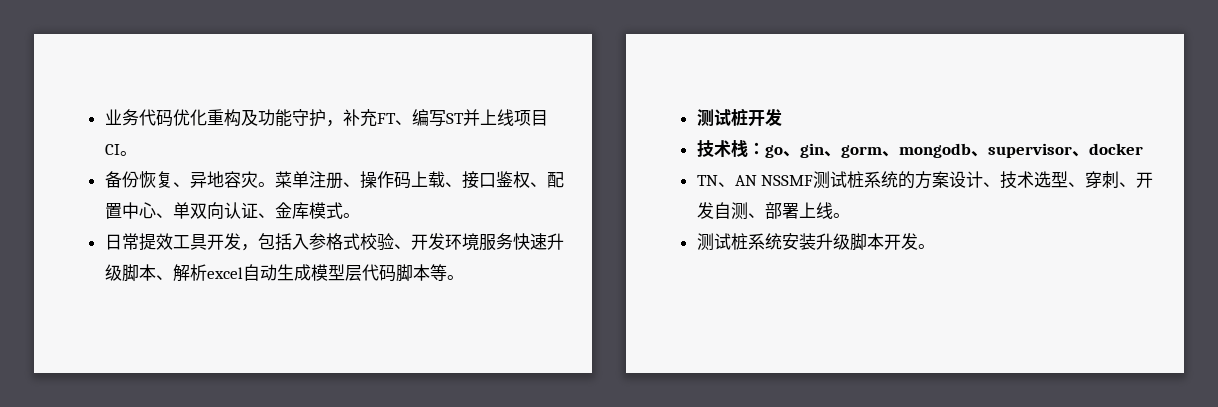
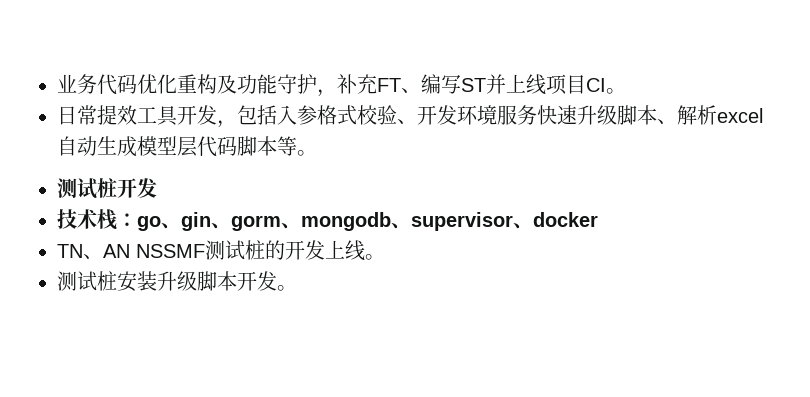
- 备份恢复、异地容灾。菜单注册、操作码上载、接口鉴权、配置中心、单双向认证、金库模式。
- TN、AN NSSMF测试桩系统的方案设计、技术选型、穿刺、开发自测、部署上线。
+ TN、AN NSSMF测试桩的开发上线。
- 测试桩系统安装升级脚本开发。
+ 测试桩安装升级脚本开发。

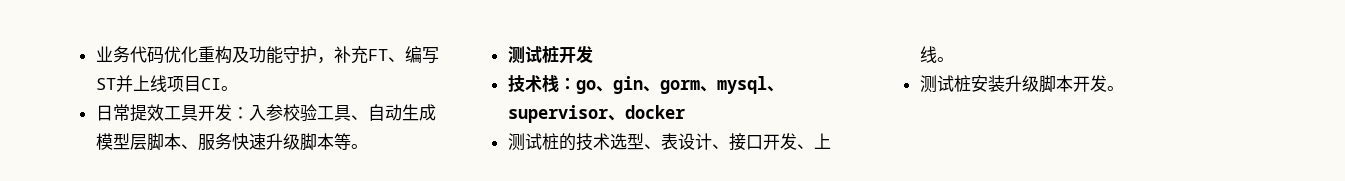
- 日常提效工具开发，包括入参格式校验、开发环境服务快速升级脚本、解析excel自动生成模型层代码脚本等。
+ 日常提效工具开发：入参校验工具、自动生成模型层脚本、服务快速升级脚本等。
- 技术栈：go、gin、gorm、mongodb、supervisor、docker
+ 技术栈：go、gin、gorm、mysql、supervisor、docker
- TN、AN NSSMF测试桩的开发上线。
+ 测试桩的技术选型、表设计、接口开发、上线。

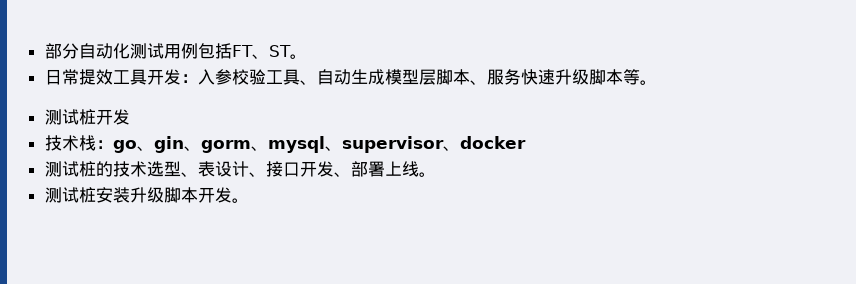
- 业务代码优化重构及功能守护，补充FT、编写ST并上线项目CI。
+ 部分自动化测试用例包括FT、ST。
- 测试桩的技术选型、表设计、接口开发、上线。
+ 测试桩的技术选型、表设计、接口开发、部署上线。

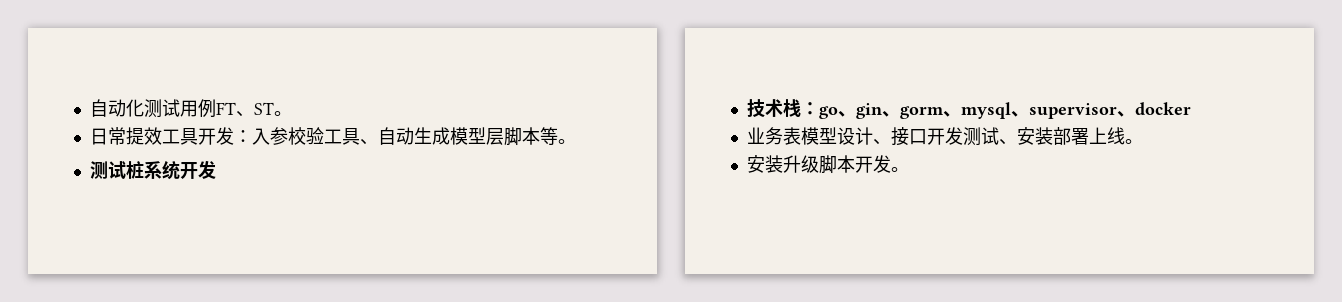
- 部分自动化测试用例包括FT、ST。
+ 自动化测试用例FT、ST。
- 日常提效工具开发：入参校验工具、自动生成模型层脚本、服务快速升级脚本等。
+ 日常提效工具开发：入参校验工具、自动生成模型层脚本等。
- 测试桩开发
+ 测试桩系统开发
- 测试桩的技术选型、表设计、接口开发、部署上线。
+ 业务表模型设计、接口开发测试、安装部署上线。
- 测试桩安装升级脚本开发。
+ 安装升级脚本开发。

